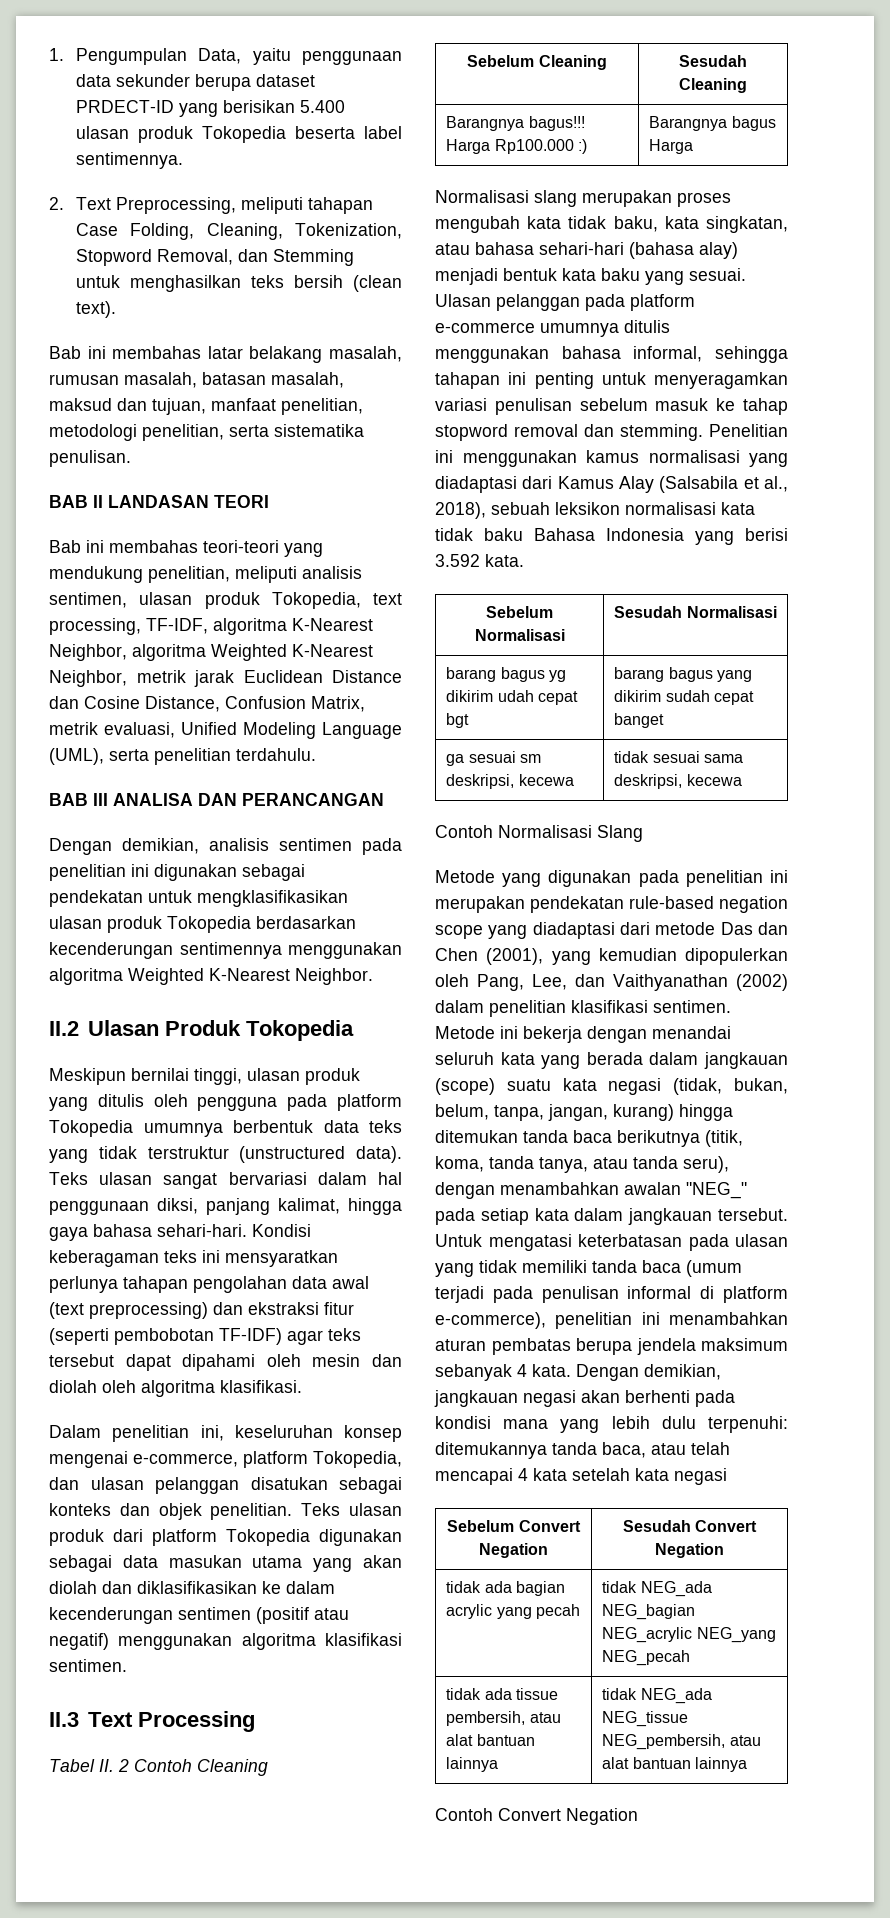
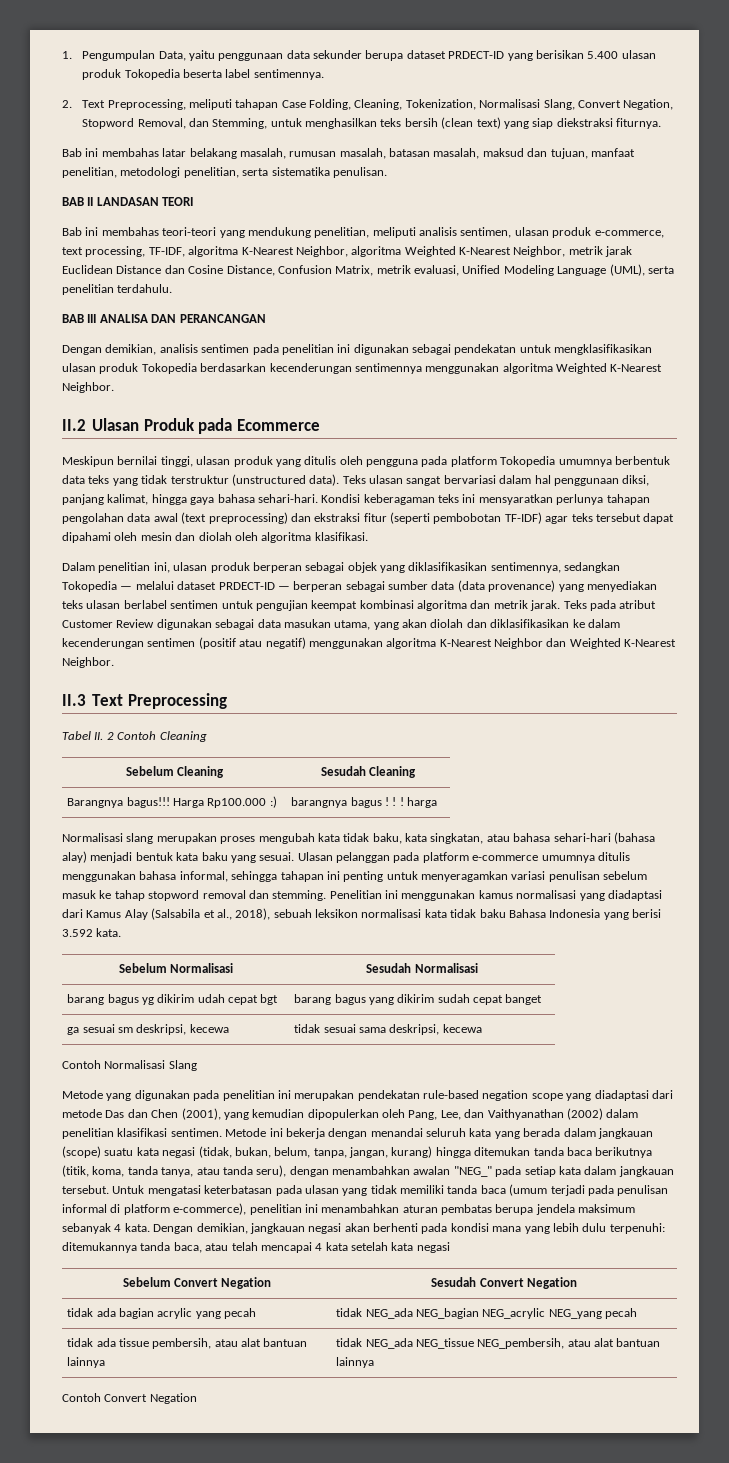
- 2. Text Preprocessing, meliputi tahapan Case Folding, Cleaning, Tokenization, Stopword Removal, dan Stemming untuk menghasilkan teks bersih (clean text).
+ 2. Text Preprocessing, meliputi tahapan Case Folding, Cleaning, Tokenization, Normalisasi Slang, Convert Negation, Stopword Removal, dan Stemming, untuk menghasilkan teks bersih (clean text) yang siap diekstraksi fiturnya.
- Bab ini membahas teori-teori yang mendukung penelitian, meliputi analisis sentimen, ulasan produk Tokopedia, text processing, TF-IDF, algoritma K-Nearest Neighbor, algoritma Weighted K-Nearest Neighbor, metrik jarak Euclidean Distance dan Cosine Distance, Confusion Matrix, metrik evaluasi, Unified Modeling Language (UML), serta penelitian terdahulu.
+ Bab ini membahas teori-teori yang mendukung penelitian, meliputi analisis sentimen, ulasan produk e-commerce, text processing, TF-IDF, algoritma K-Nearest Neighbor, algoritma Weighted K-Nearest Neighbor, metrik jarak Euclidean Distance dan Cosine Distance, Confusion Matrix, metrik evaluasi, Unified Modeling Language (UML), serta penelitian terdahulu.
- II.2 Ulasan Produk Tokopedia
+ II.2 Ulasan Produk pada Ecommerce
- Dalam penelitian ini, keseluruhan konsep mengenai e-commerce, platform Tokopedia, dan ulasan pelanggan disatukan sebagai konteks dan objek penelitian. Teks ulasan produk dari platform Tokopedia digunakan sebagai data masukan utama yang akan diolah dan diklasifikasikan ke dalam kecenderungan sentimen (positif atau negatif) menggunakan algoritma klasifikasi sentimen.
+ Dalam penelitian ini, ulasan produk berperan sebagai objek yang diklasifikasikan sentimennya, sedangkan Tokopedia — melalui dataset PRDECT-ID — berperan sebagai sumber data (data provenance) yang menyediakan teks ulasan berlabel sentimen untuk pengujian keempat kombinasi algoritma dan metrik jarak. Teks pada atribut Customer Review digunakan sebagai data masukan utama, yang akan diolah dan diklasifikasikan ke dalam kecenderungan sentimen (positif atau negatif) menggunakan algoritma K-Nearest Neighbor dan Weighted K-Nearest Neighbor.
- II.3 Text Processing
+ II.3 Text Preprocessing
- Barangnya bagus!!! Harga Rp100.000 :) | Barangnya bagus Harga
+ Barangnya bagus!!! Harga Rp100.000 :) | barangnya bagus ! ! ! harga
- tidak ada bagian acrylic yang pecah | tidak NEG_ada NEG_bagian NEG_acrylic NEG_yang NEG_pecah
+ tidak ada bagian acrylic yang pecah | tidak NEG_ada NEG_bagian NEG_acrylic NEG_yang pecah

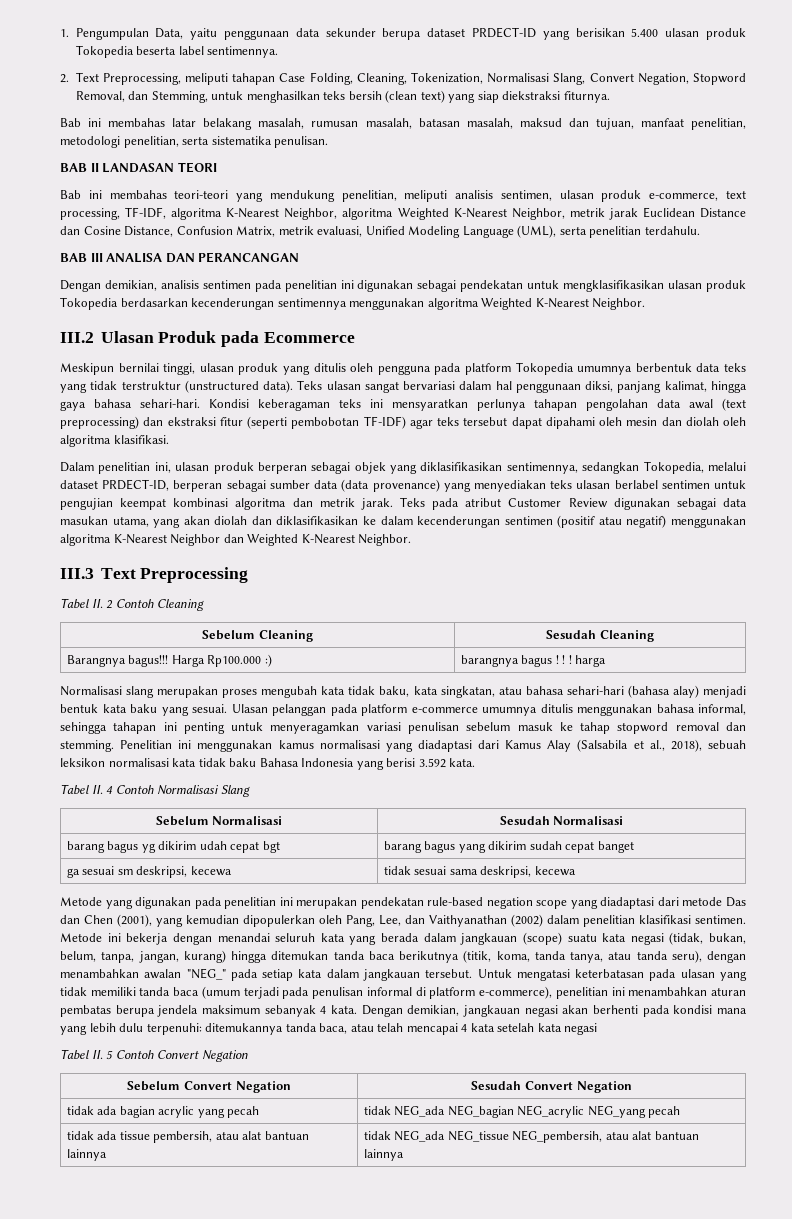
- II.2 Ulasan Produk pada Ecommerce
+ III.2 Ulasan Produk pada Ecommerce
- Dalam penelitian ini, ulasan produk berperan sebagai objek yang diklasifikasikan sentimennya, sedangkan Tokopedia — melalui dataset PRDECT-ID — berperan sebagai sumber data (data provenance) yang menyediakan teks ulasan berlabel sentimen untuk pengujian keempat kombinasi algoritma dan metrik jarak.
+ Dalam penelitian ini, ulasan produk berperan sebagai objek yang diklasifikasikan sentimennya, sedangkan Tokopedia, melalui dataset PRDECT-ID, berperan sebagai sumber data (data provenance) yang menyediakan teks ulasan berlabel sentimen untuk pengujian keempat kombinasi algoritma dan metrik jarak.
- II.3 Text Preprocessing
+ III.3 Text Preprocessing
+ Tabel II. 4 Contoh Normalisasi Slang
- Contoh Normalisasi Slang
+ Tabel II. 5 Contoh Convert Negation
- Contoh Convert Negation

